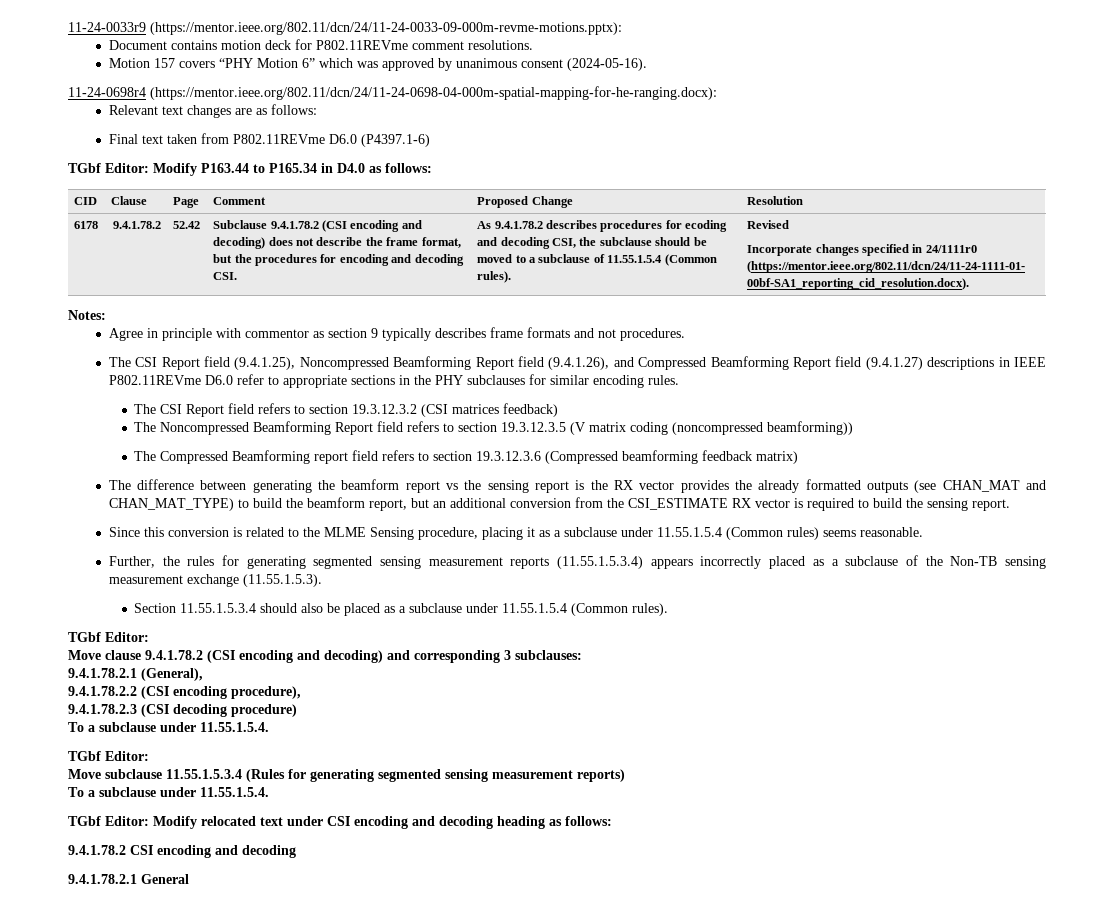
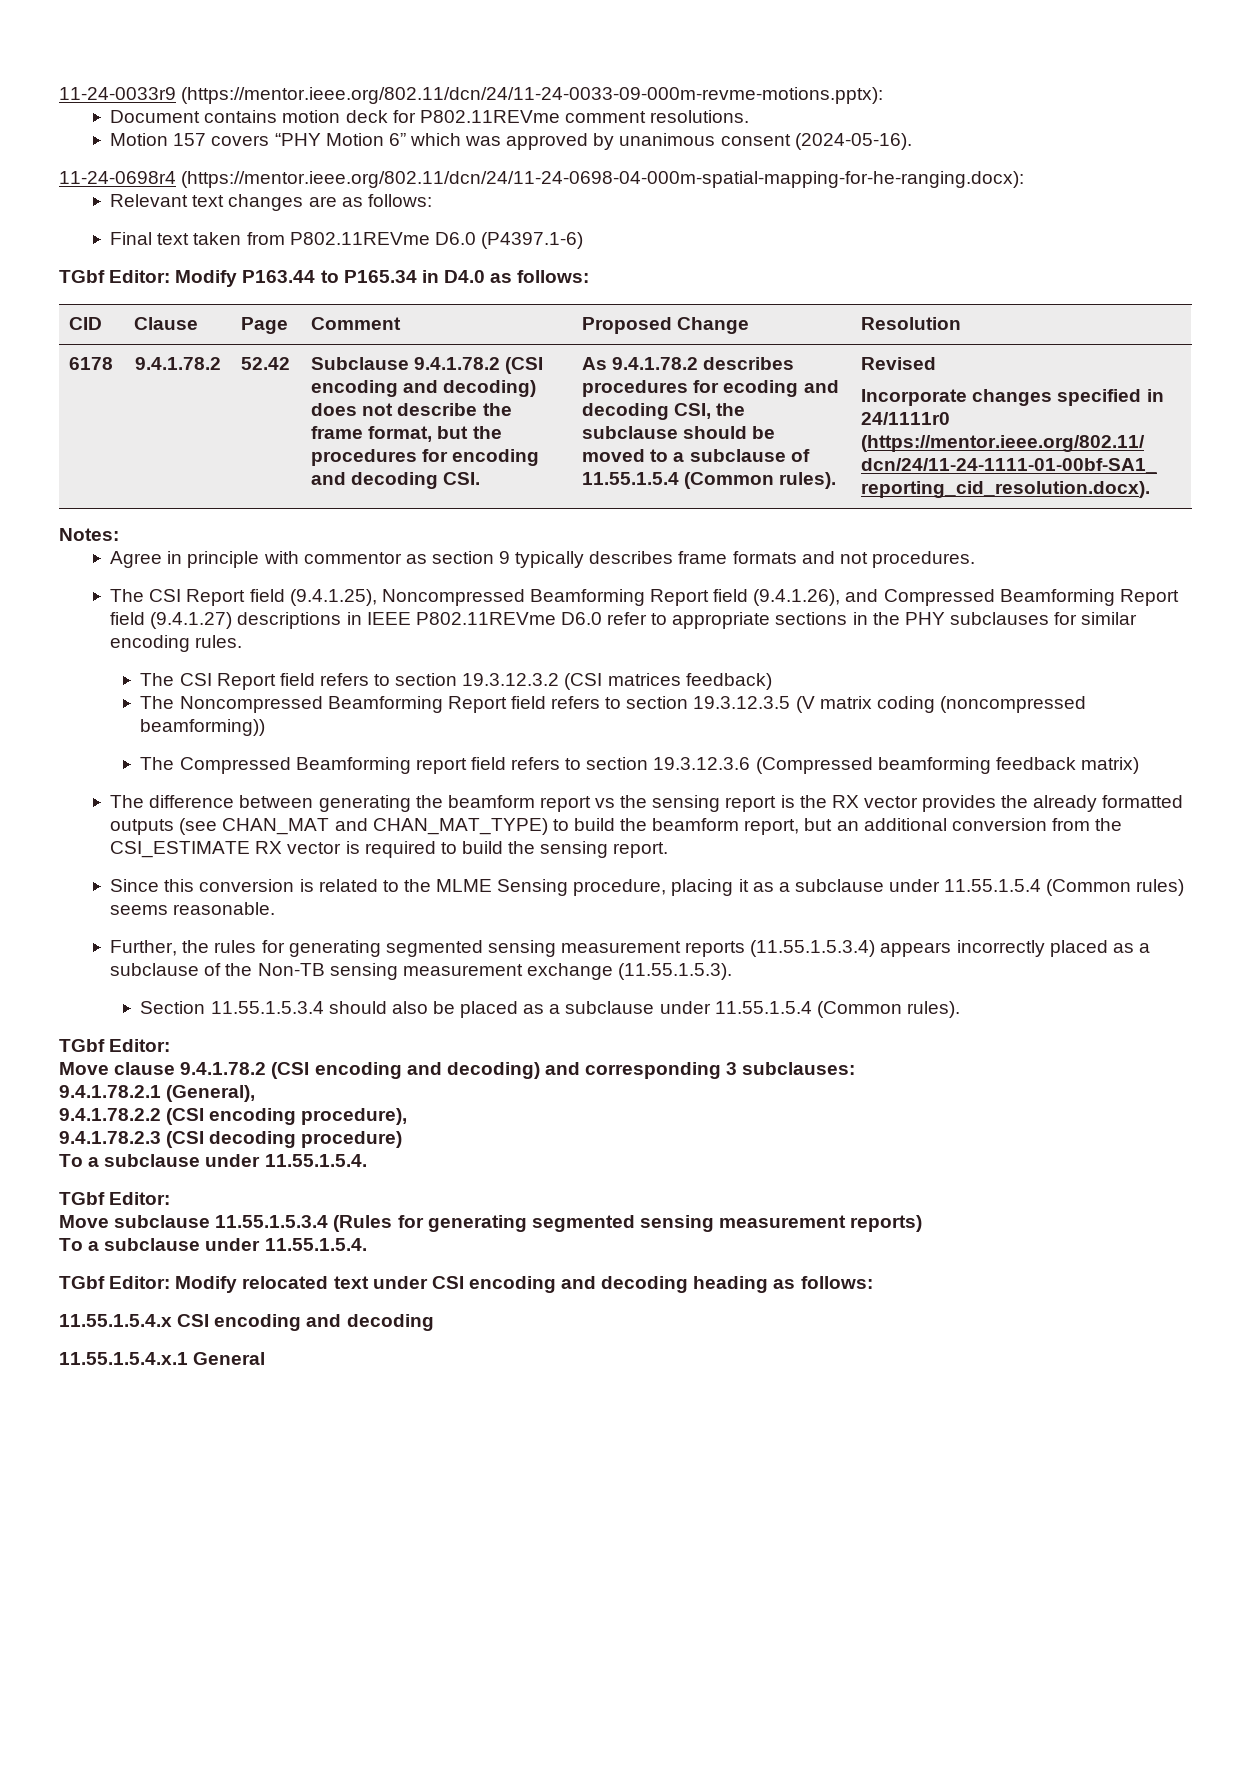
- 9.4.1.78.2 CSI encoding and decoding
+ 11.55.1.5.4.x CSI encoding and decoding
- 9.4.1.78.2.1 General
+ 11.55.1.5.4.x.1 General

